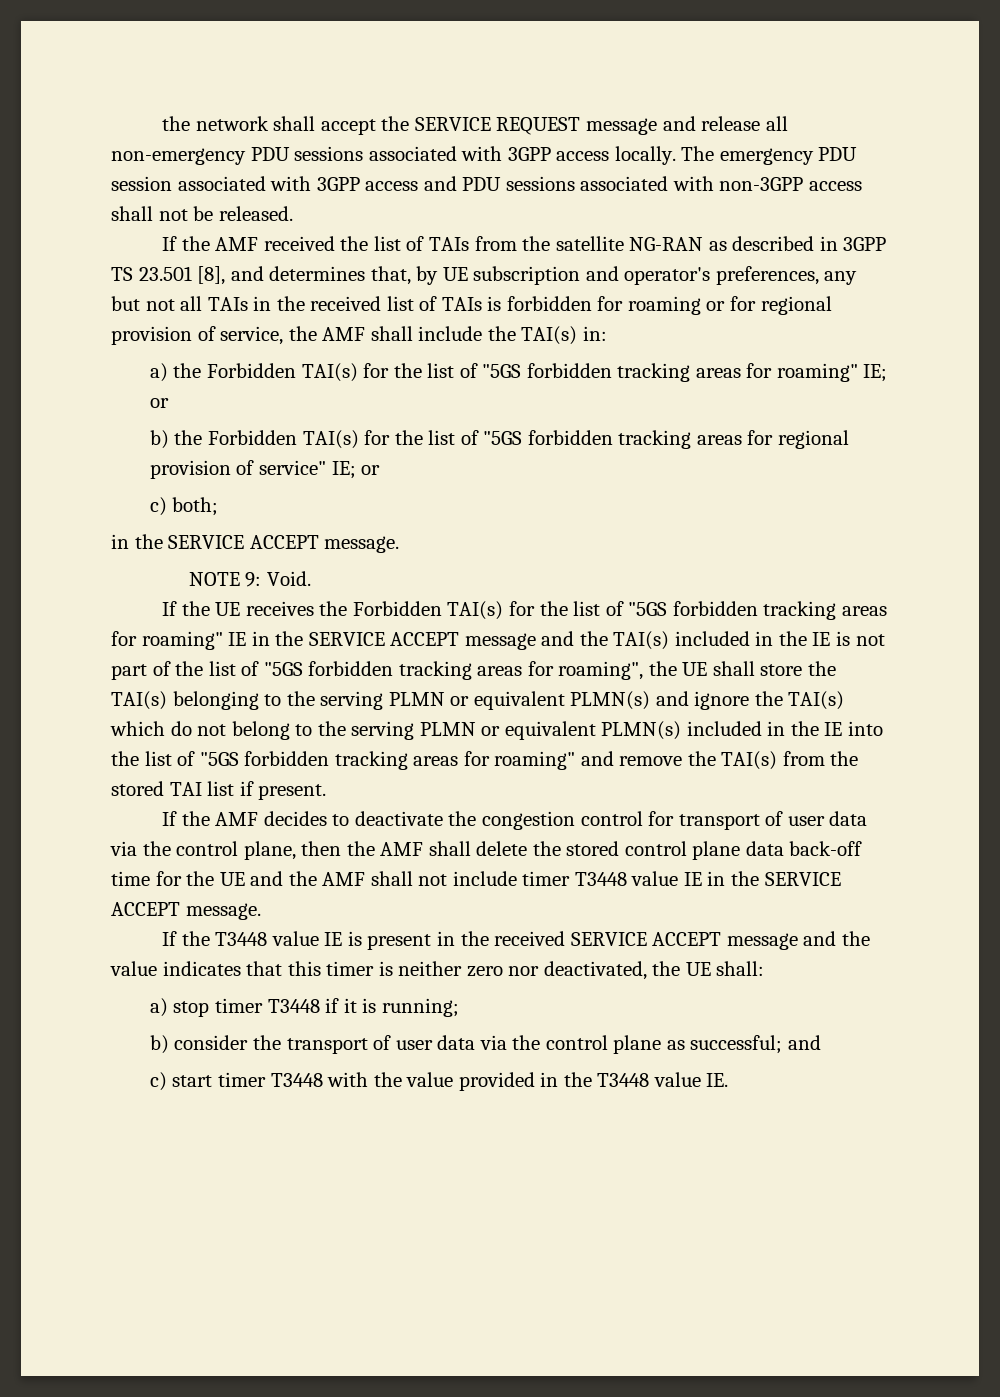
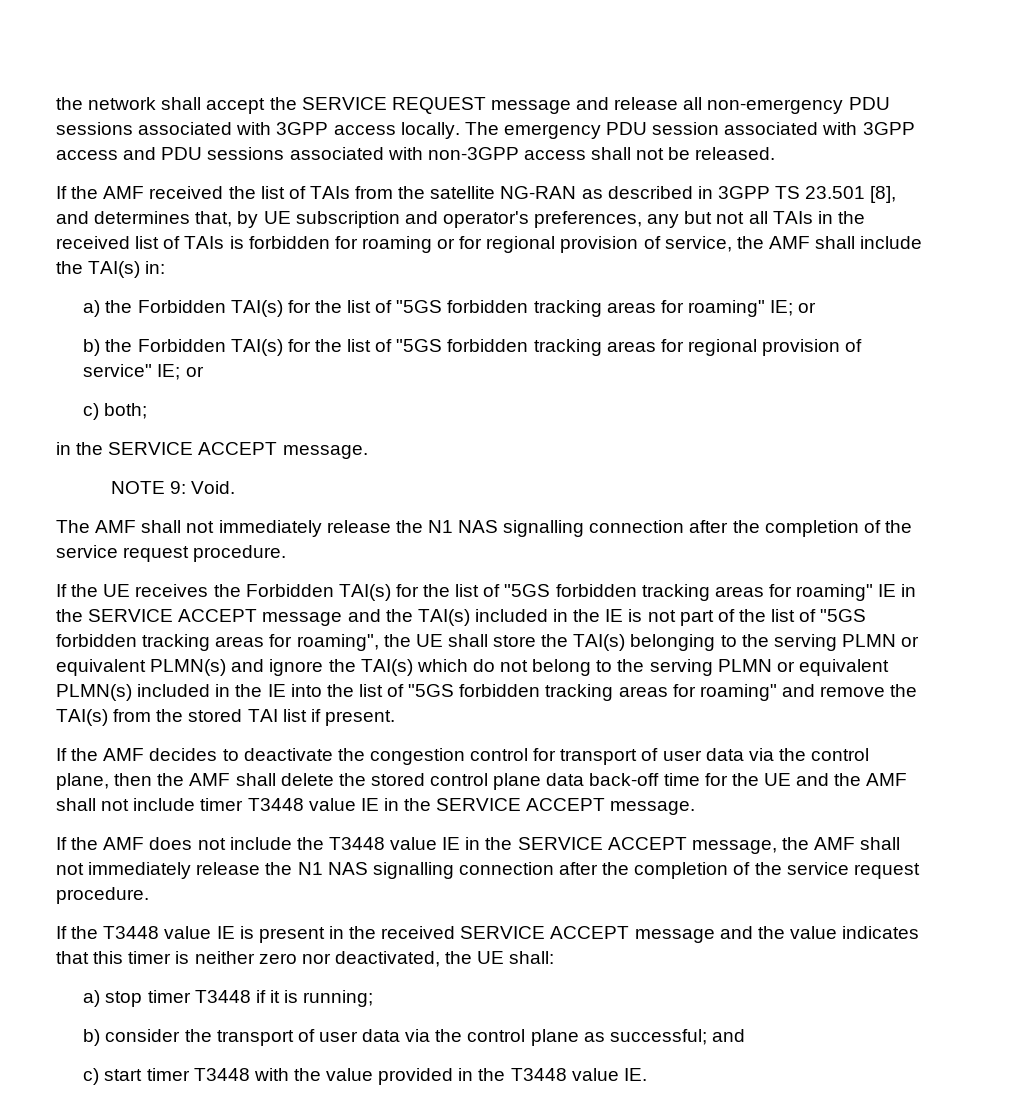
+ The AMF shall not immediately release the N1 NAS signalling connection after the completion of the service request procedure.
+ If the AMF does not include the T3448 value IE in the SERVICE ACCEPT message, the AMF shall not immediately release the N1 NAS signalling connection after the completion of the service request procedure.

